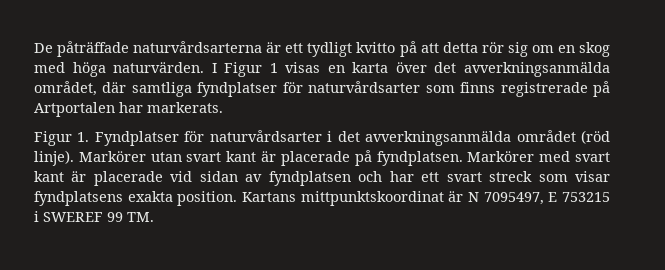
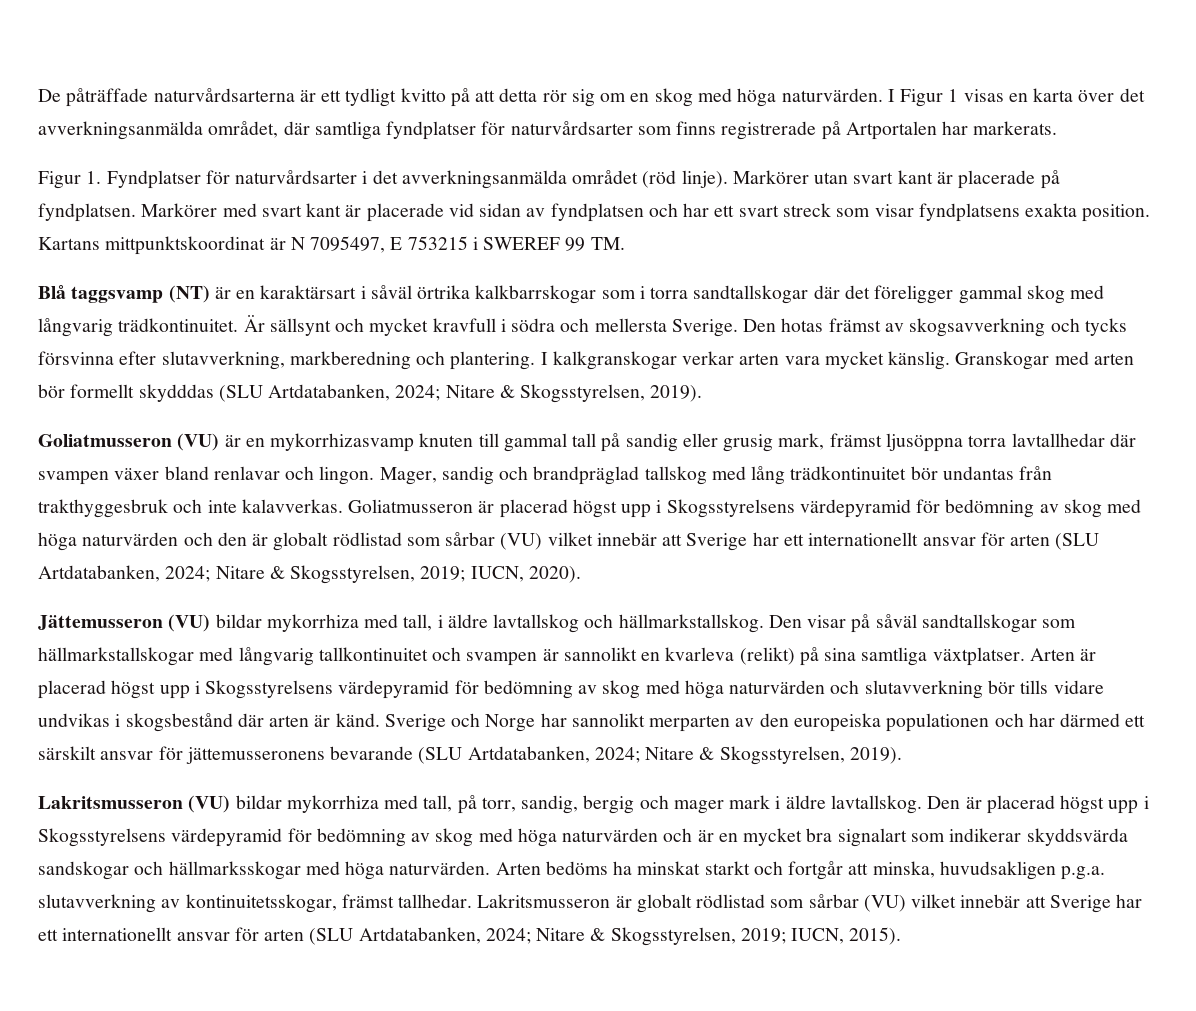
+ Blå taggsvamp (NT) är en karaktärsart i såväl örtrika kalkbarrskogar som i torra sandtallskogar där det föreligger gammal skog med långvarig trädkontinuitet. Är sällsynt och mycket kravfull i södra och mellersta Sverige. Den hotas främst av skogsavverkning och tycks försvinna efter slutavverkning, markberedning och plantering. I kalkgranskogar verkar arten vara mycket känslig. Granskogar med arten bör formellt skydddas (SLU Artdatabanken, 2024; Nitare & Skogsstyrelsen, 2019).
+ Goliatmusseron (VU) är en mykorrhizasvamp knuten till gammal tall på sandig eller grusig mark, främst ljusöppna torra lavtallhedar där svampen växer bland renlavar och lingon. Mager, sandig och brandpräglad tallskog med lång trädkontinuitet bör undantas från trakthyggesbruk och inte kalavverkas. Goliatmusseron är placerad högst upp i Skogsstyrelsens värdepyramid för bedömning av skog med höga naturvärden och den är globalt rödlistad som sårbar (VU) vilket innebär att Sverige har ett internationellt ansvar för arten (SLU Artdatabanken, 2024; Nitare & Skogsstyrelsen, 2019; IUCN, 2020).
+ Jättemusseron (VU) bildar mykorrhiza med tall, i äldre lavtallskog och hällmarkstallskog. Den visar på såväl sandtallskogar som hällmarkstallskogar med långvarig tallkontinuitet och svampen är sannolikt en kvarleva (relikt) på sina samtliga växtplatser. Arten är placerad högst upp i Skogsstyrelsens värdepyramid för bedömning av skog med höga naturvärden och slutavverkning bör tills vidare undvikas i skogsbestånd där arten är känd. Sverige och Norge har sannolikt merparten av den europeiska populationen och har därmed ett särskilt ansvar för jättemusseronens bevarande (SLU Artdatabanken, 2024; Nitare & Skogsstyrelsen, 2019).
+ Lakritsmusseron (VU) bildar mykorrhiza med tall, på torr, sandig, bergig och mager mark i äldre lavtallskog. Den är placerad högst upp i Skogsstyrelsens värdepyramid för bedömning av skog med höga naturvärden och är en mycket bra signalart som indikerar skyddsvärda sandskogar och hällmarksskogar med höga naturvärden. Arten bedöms ha minskat starkt och fortgår att minska, huvudsakligen p.g.a. slutavverkning av kontinuitetsskogar, främst tallhedar. Lakritsmusseron är globalt rödlistad som sårbar (VU) vilket innebär att Sverige har ett internationellt ansvar för arten (SLU Artdatabanken, 2024; Nitare & Skogsstyrelsen, 2019; IUCN, 2015).

